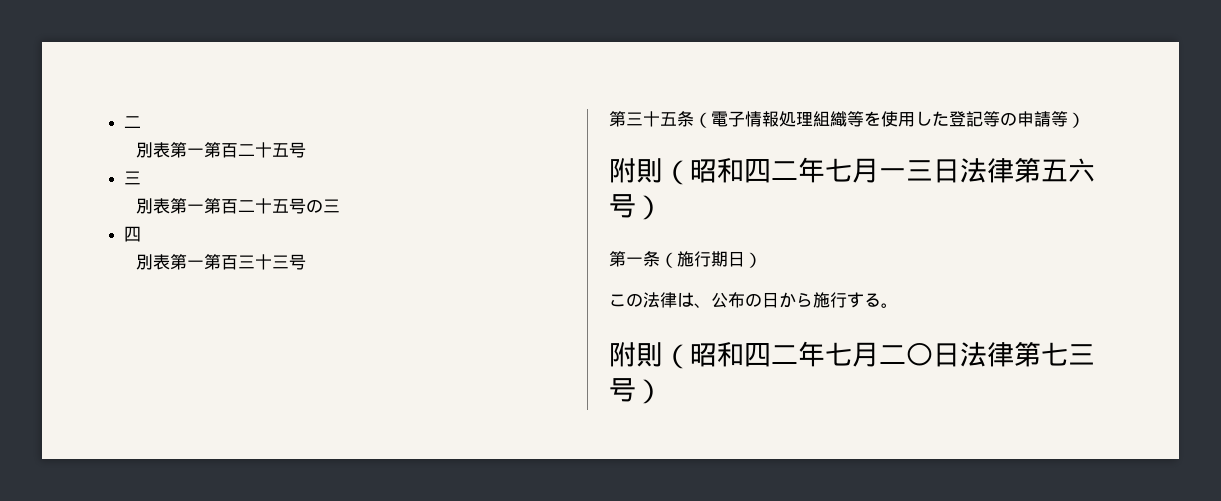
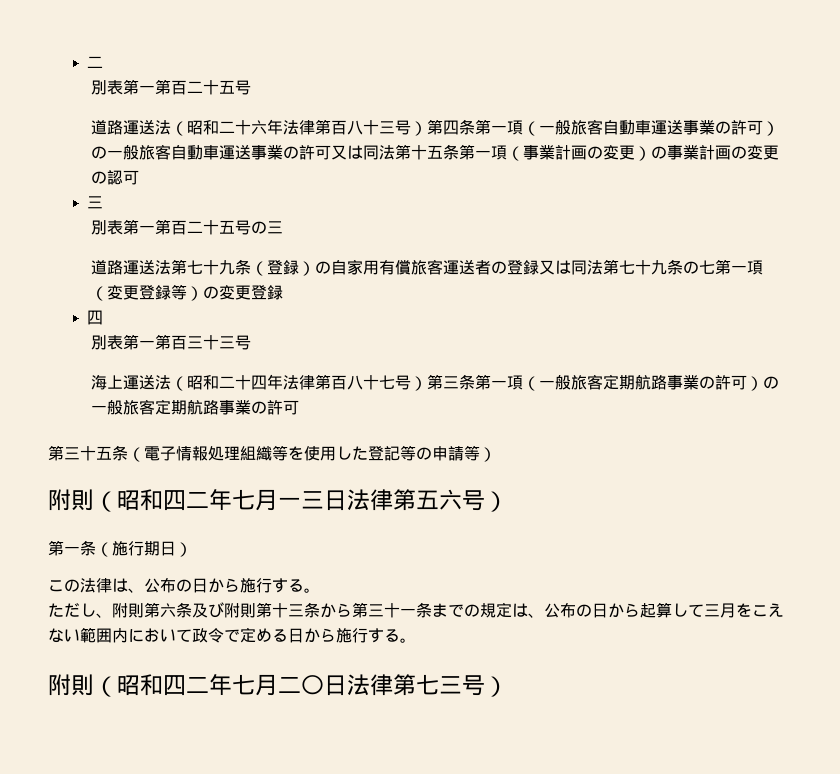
+ 道路運送法（昭和二十六年法律第百八十三号）第四条第一項（一般旅客自動車運送事業の許可）の一般旅客自動車運送事業の許可又は同法第十五条第一項（事業計画の変更）の事業計画の変更の認可
+ 道路運送法第七十九条（登録）の自家用有償旅客運送者の登録又は同法第七十九条の七第一項（変更登録等）の変更登録
+ 海上運送法（昭和二十四年法律第百八十七号）第三条第一項（一般旅客定期航路事業の許可）の一般旅客定期航路事業の許可
+ ただし、附則第六条及び附則第十三条から第三十一条までの規定は、公布の日から起算して三月をこえない範囲内において政令で定める日から施行する。

